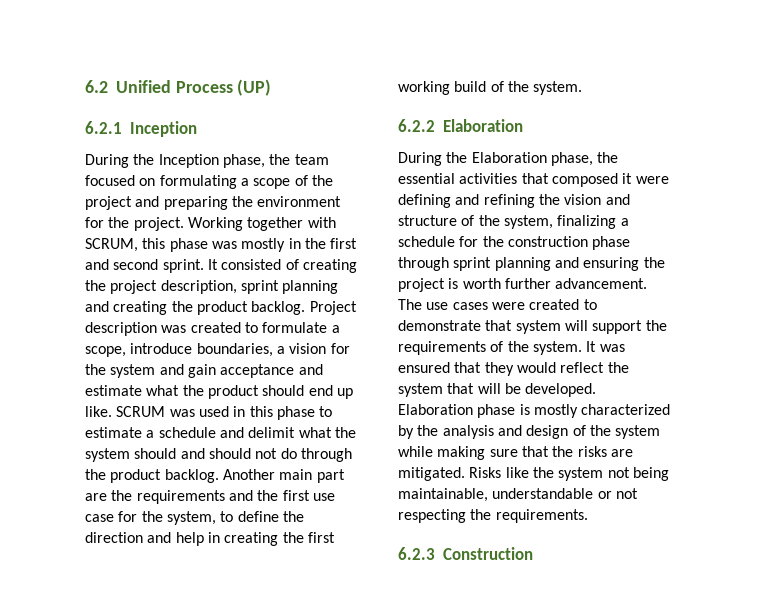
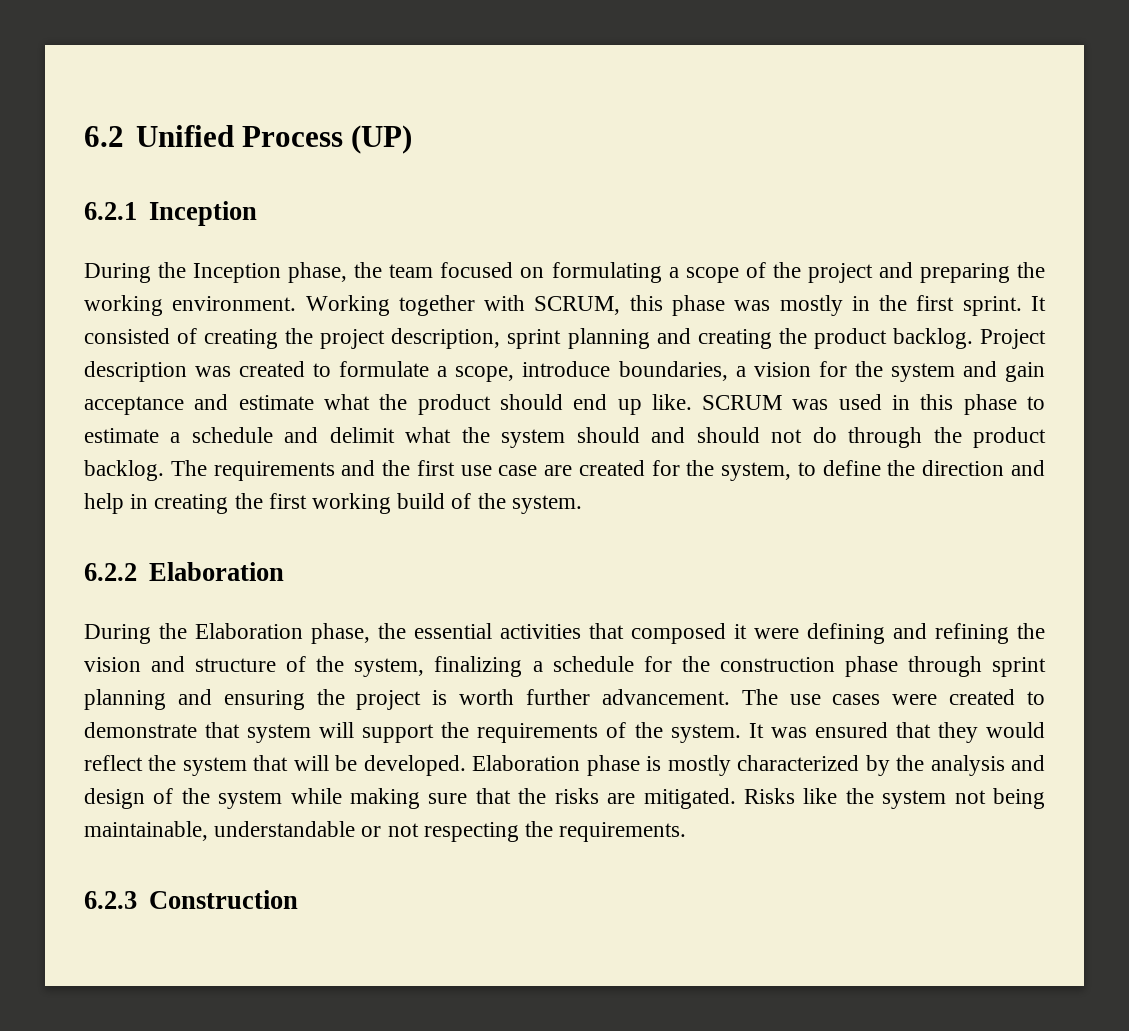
- During the Inception phase, the team focused on formulating a scope of the project and preparing the environment for the project.
+ During the Inception phase, the team focused on formulating a scope of the project and preparing the working environment.
- Working together with SCRUM, this phase was mostly in the first and second sprint.
+ Working together with SCRUM, this phase was mostly in the first sprint.
- Another main part are the requirements and the first use case for the system, to define the direction and help in creating the first working build of the system.
+ The requirements and the first use case are created for the system, to define the direction and help in creating the first working build of the system.

